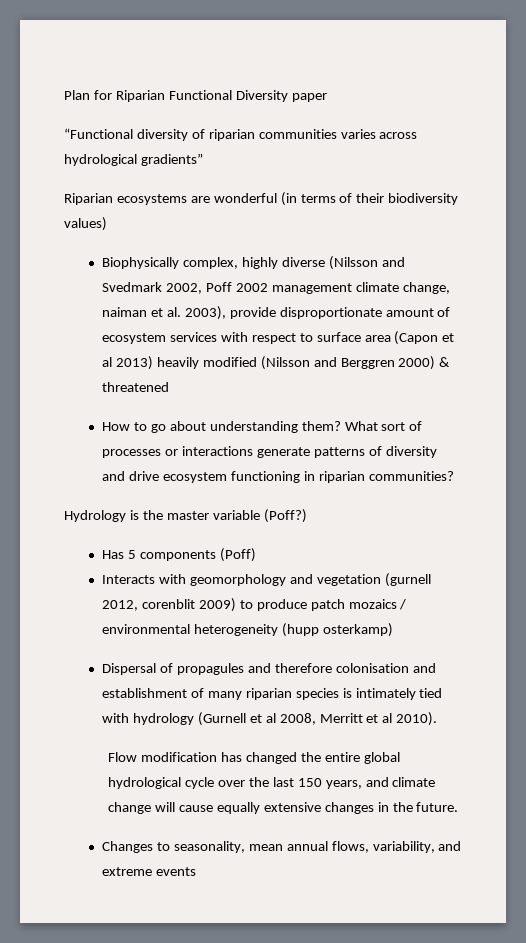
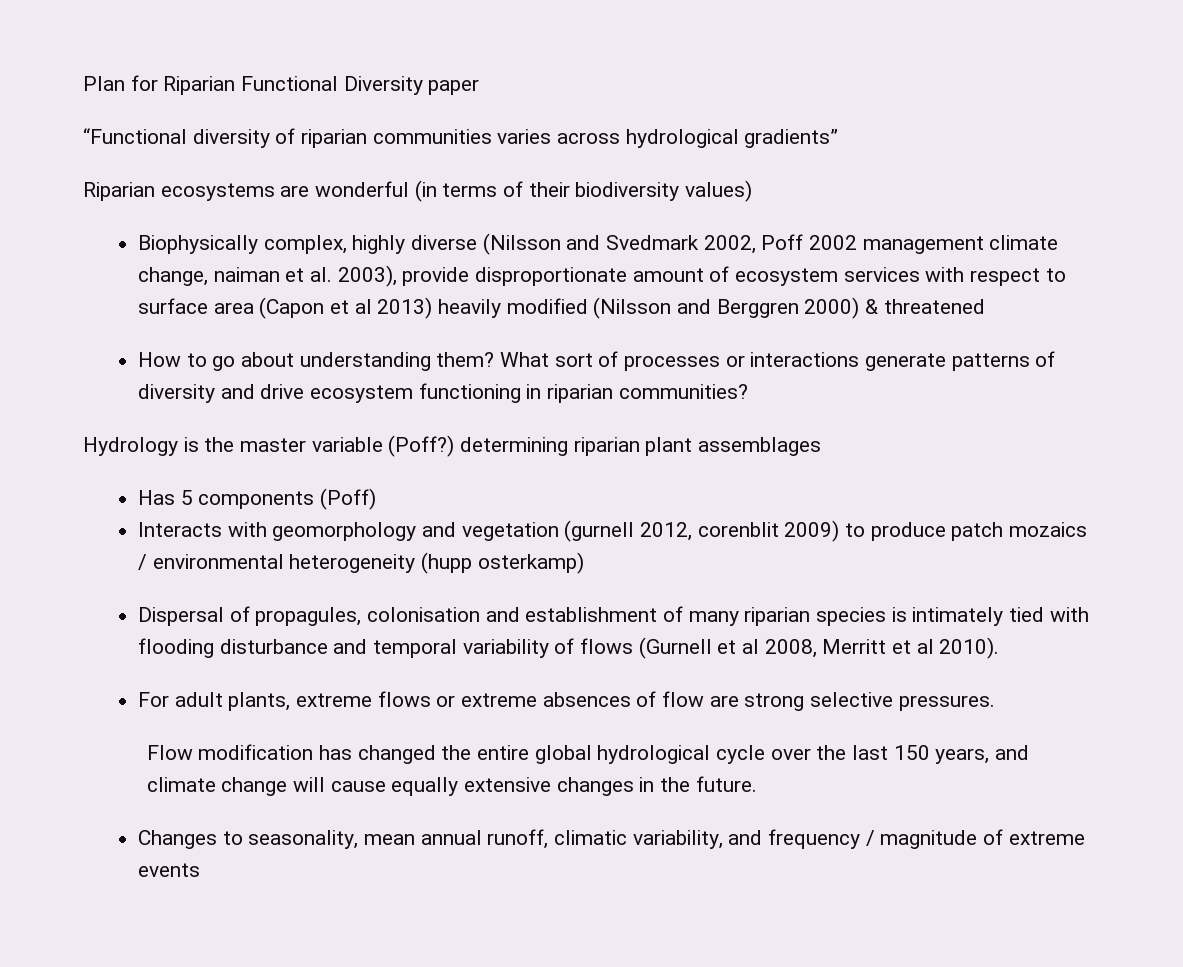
- Hydrology is the master variable (Poff?)
+ Hydrology is the master variable (Poff?) determining riparian plant assemblages
- Dispersal of propagules and therefore colonisation and establishment of many riparian species is intimately tied with hydrology (Gurnell et al 2008, Merritt et al 2010).
+ Dispersal of propagules, colonisation and establishment of many riparian species is intimately tied with flooding disturbance and temporal variability of flows (Gurnell et al 2008, Merritt et al 2010).
+ For adult plants, extreme flows or extreme absences of flow are strong selective pressures.
- Changes to seasonality, mean annual flows, variability, and extreme events
+ Changes to seasonality, mean annual runoff, climatic variability, and frequency / magnitude of extreme events

